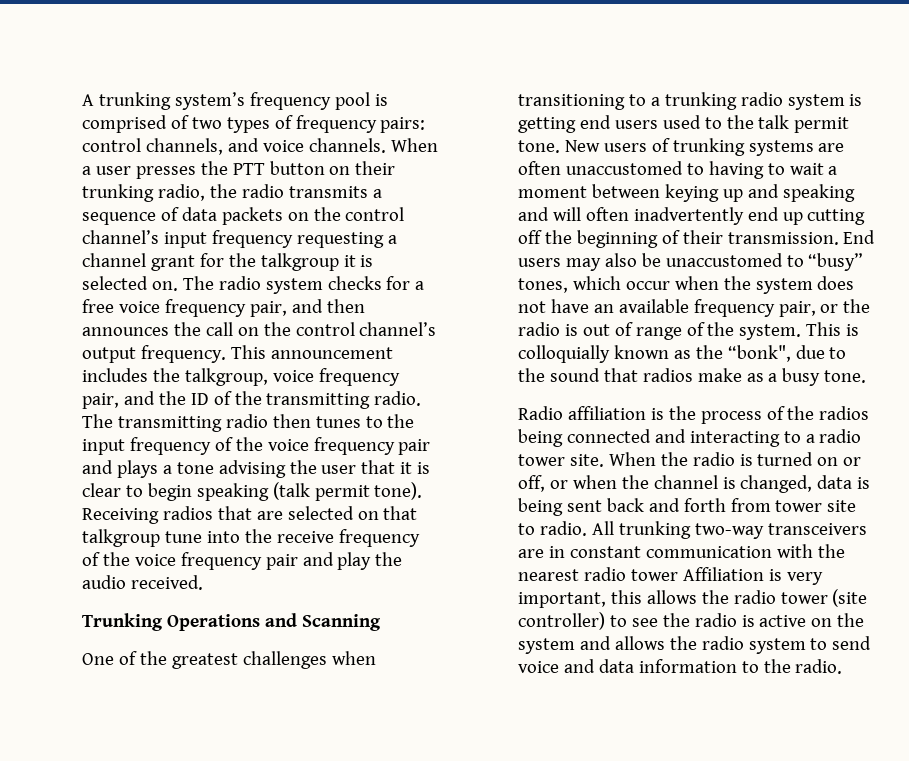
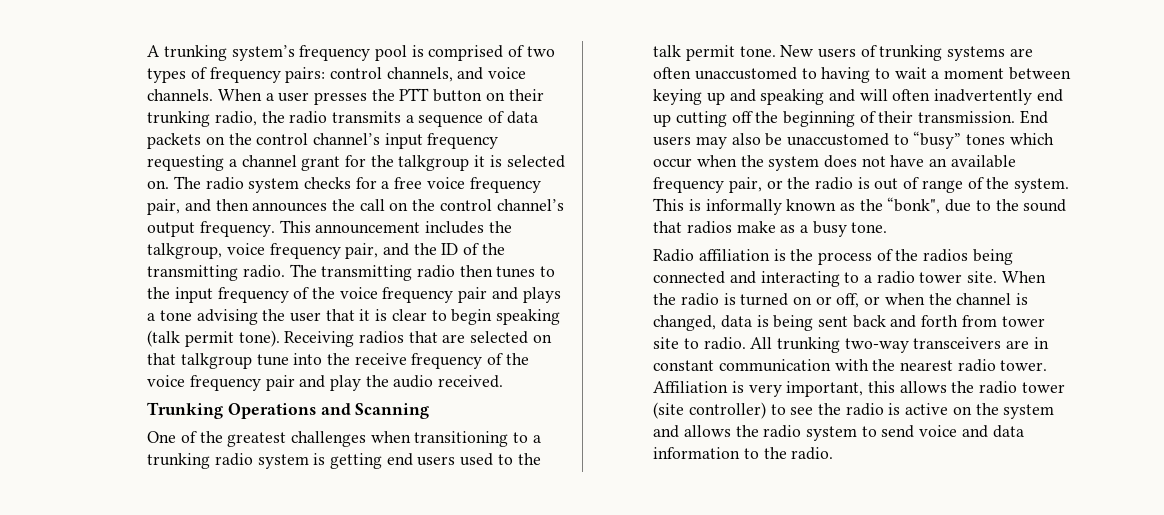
- End users may also be unaccustomed to “busy” tones, which occur when the system does not have an available frequency pair, or the radio is out of range of the system.
+ End users may also be unaccustomed to “busy” tones which occur when the system does not have an available frequency pair, or the radio is out of range of the system.
- This is colloquially known as the “bonk", due to the sound that radios make as a busy tone.
+ This is informally known as the “bonk", due to the sound that radios make as a busy tone.
- All trunking two-way transceivers are in constant communication with the nearest radio tower Affiliation is very important, this allows the radio tower (site controller) to see the radio is active on the system and allows the radio system to send voice and data information to the radio.
+ All trunking two-way transceivers are in constant communication with the nearest radio tower. Affiliation is very important, this allows the radio tower (site controller) to see the radio is active on the system and allows the radio system to send voice and data information to the radio.

